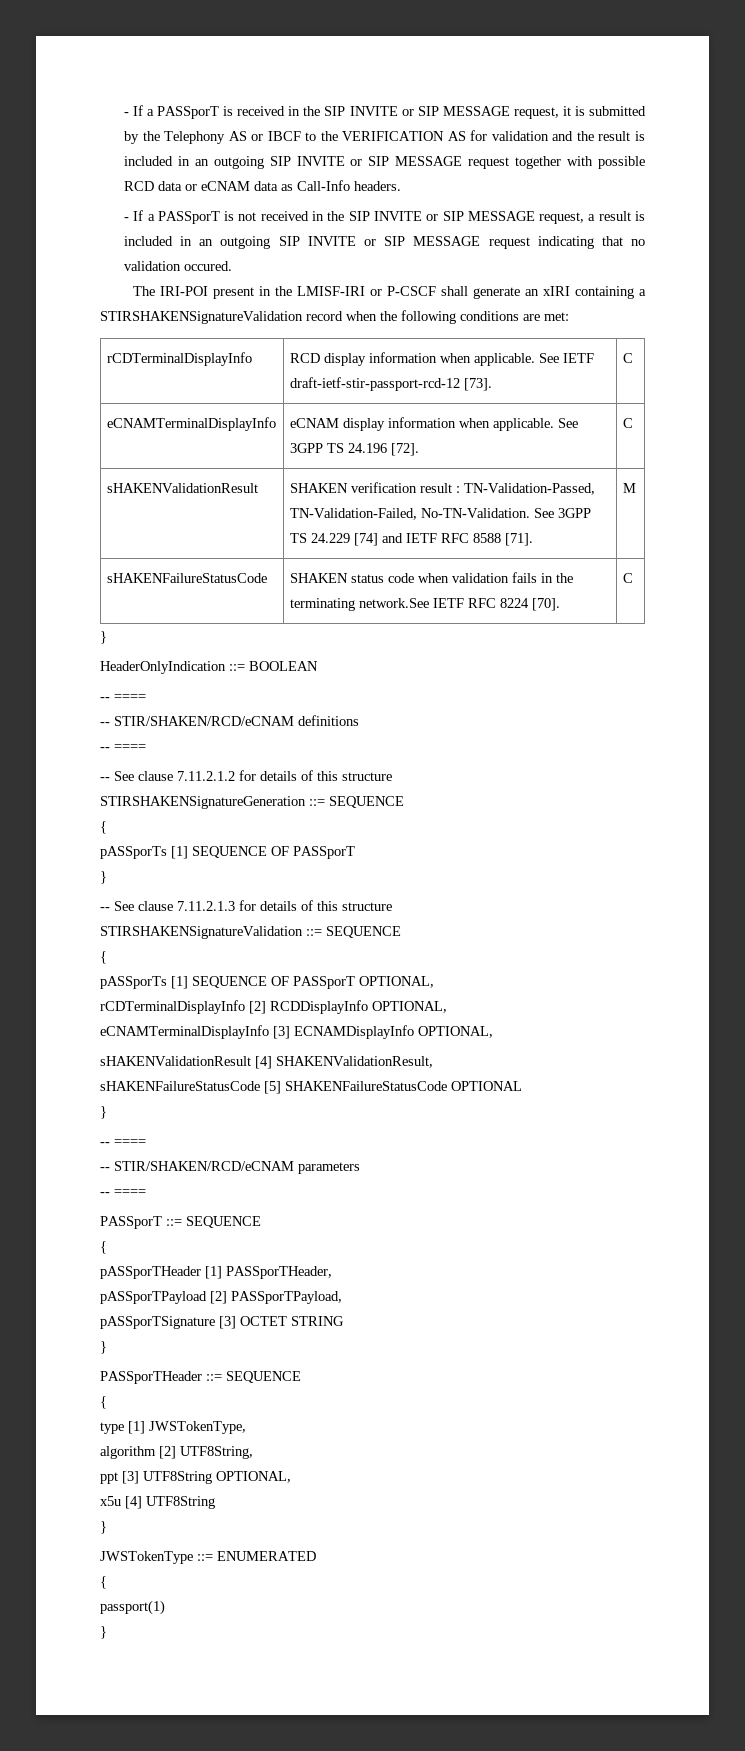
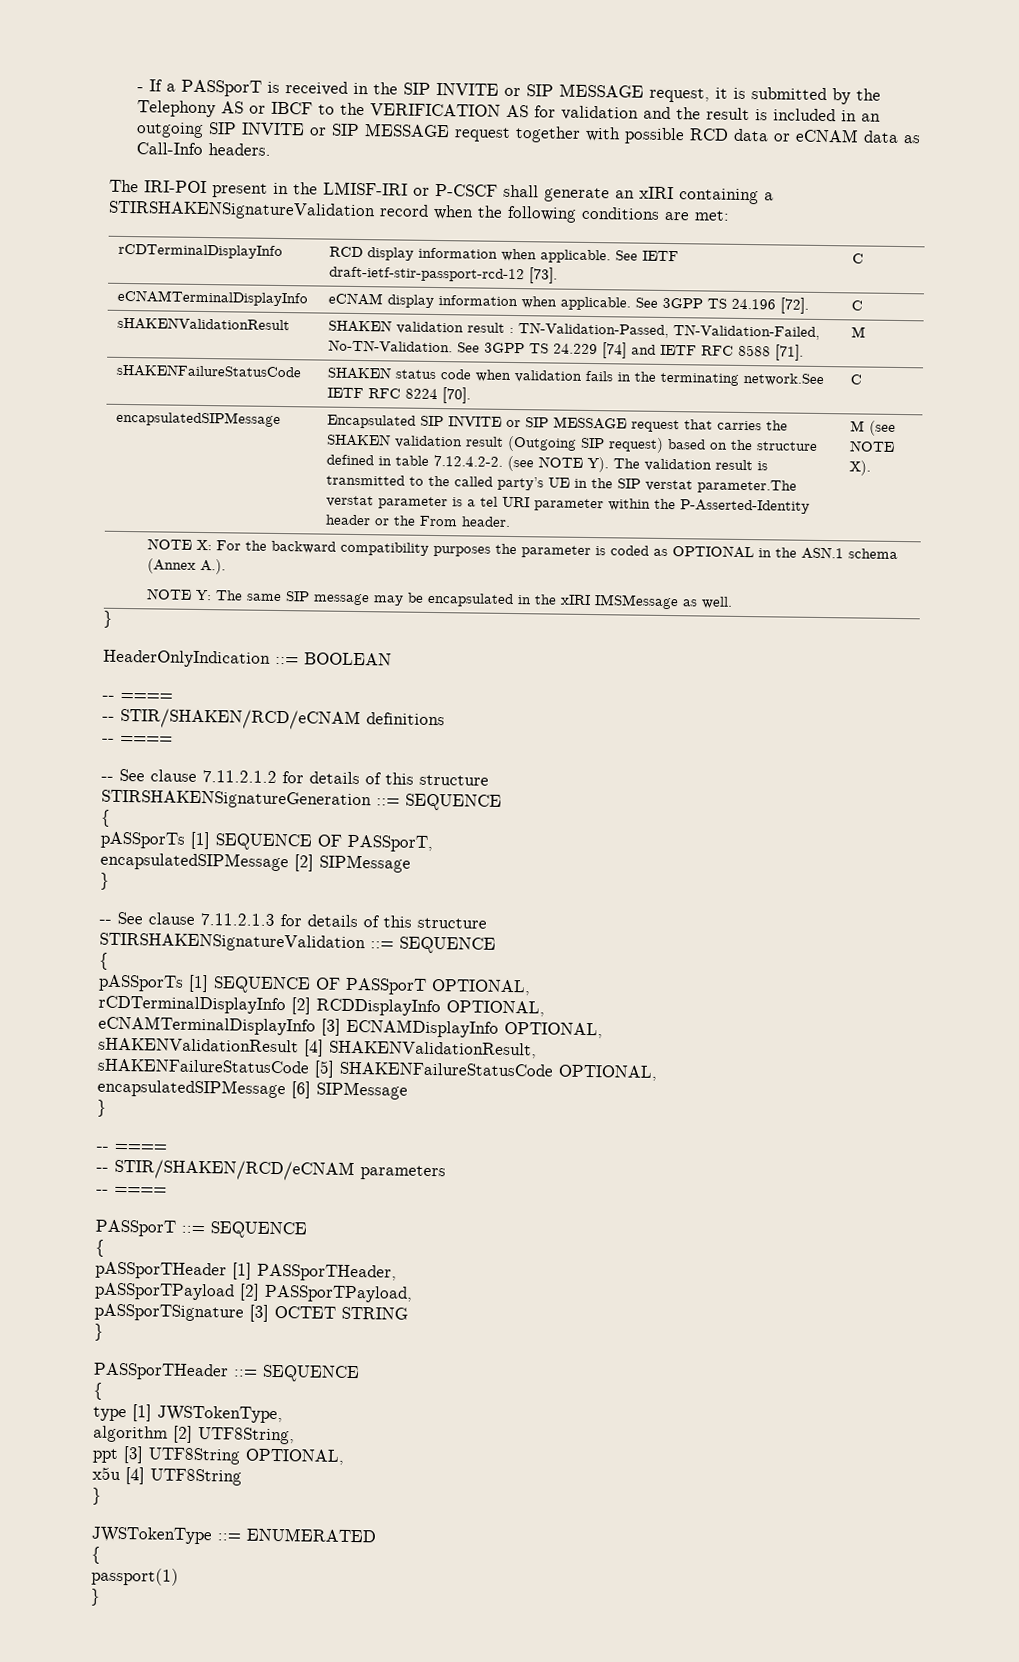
- - If a PASSporT is not received in the SIP INVITE or SIP MESSAGE request, a result is included in an outgoing SIP INVITE or SIP MESSAGE request indicating that no validation occured.
- sHAKENValidationResult | SHAKEN verification result : TN-Validation-Passed, TN-Validation-Failed, No-TN-Validation. See 3GPP TS 24.229 [74] and IETF RFC 8588 [71]. | M
+ sHAKENValidationResult | SHAKEN validation result : TN-Validation-Passed, TN-Validation-Failed, No-TN-Validation. See 3GPP TS 24.229 [74] and IETF RFC 8588 [71]. | M
+ encapsulatedSIPMessage | Encapsulated SIP INVITE or SIP MESSAGE request that carries the SHAKEN validation result (Outgoing SIP request) based on the structure defined in table 7.12.4.2-2. (see NOTE Y). The validation result is transmitted to the called party’s UE in the SIP verstat parameter.The verstat parameter is a tel URI parameter within the P-Asserted-Identity header or the From header. | M (see NOTE X).
+ NOTE X: For the backward compatibility purposes the parameter is coded as OPTIONAL in the ASN.1 schema (Annex A.).
+ NOTE Y: The same SIP message may be encapsulated in the xIRI IMSMessage as well.
  STIRSHAKENSignatureGeneration ::= SEQUENCE
  {
- pASSporTs [1] SEQUENCE OF PASSporT
+ pASSporTs [1] SEQUENCE OF PASSporT,
+ encapsulatedSIPMessage [2] SIPMessage
- sHAKENFailureStatusCode [5] SHAKENFailureStatusCode OPTIONAL
+ sHAKENFailureStatusCode [5] SHAKENFailureStatusCode OPTIONAL,
+ encapsulatedSIPMessage [6] SIPMessage

